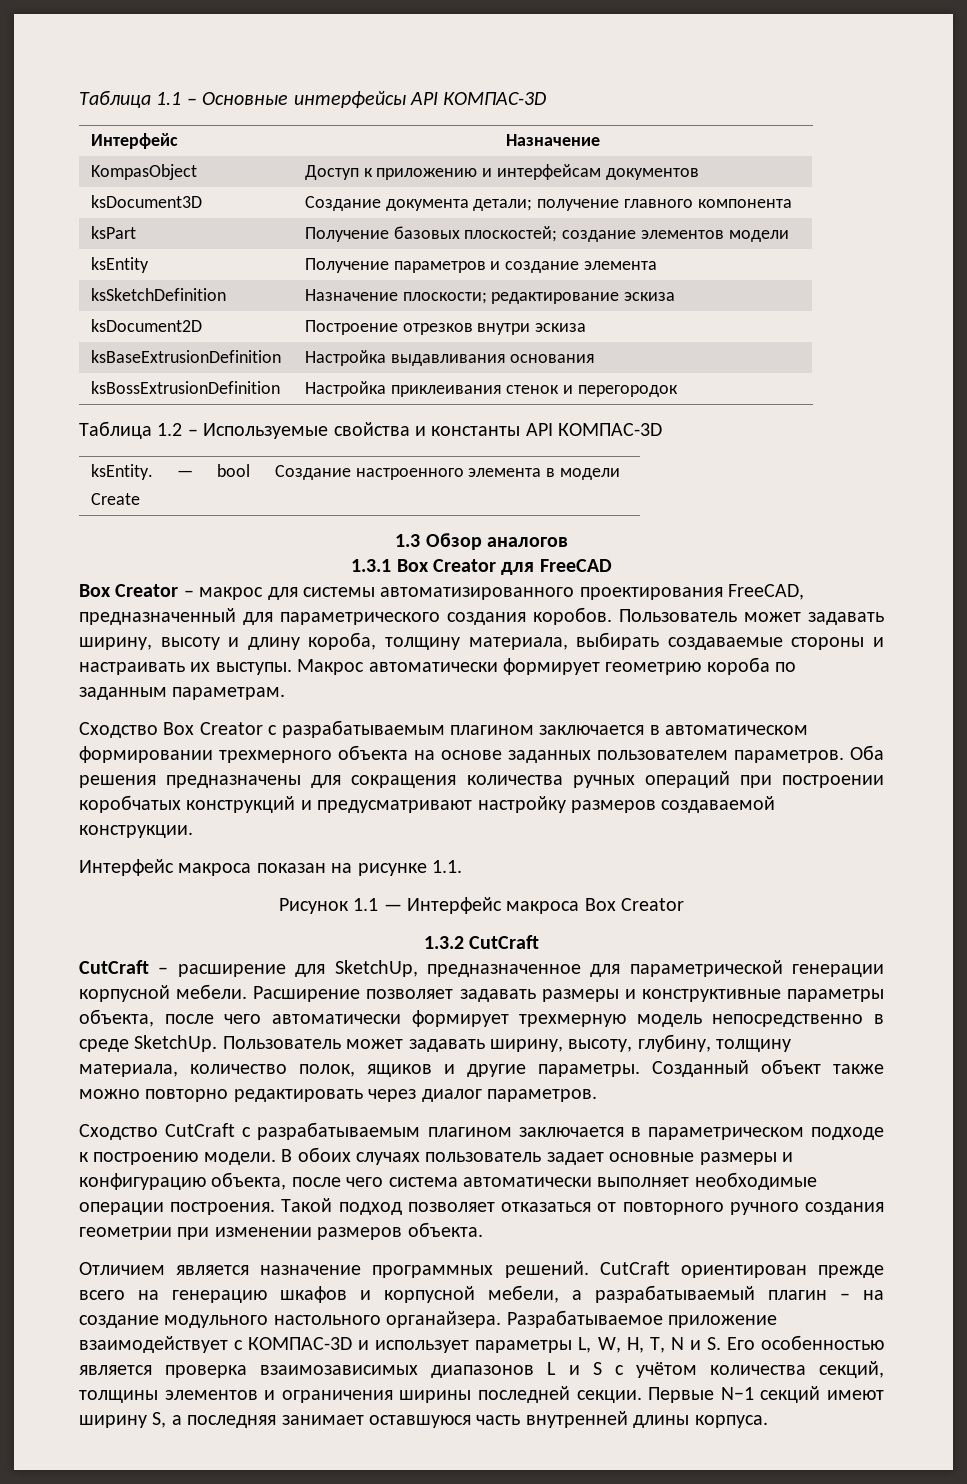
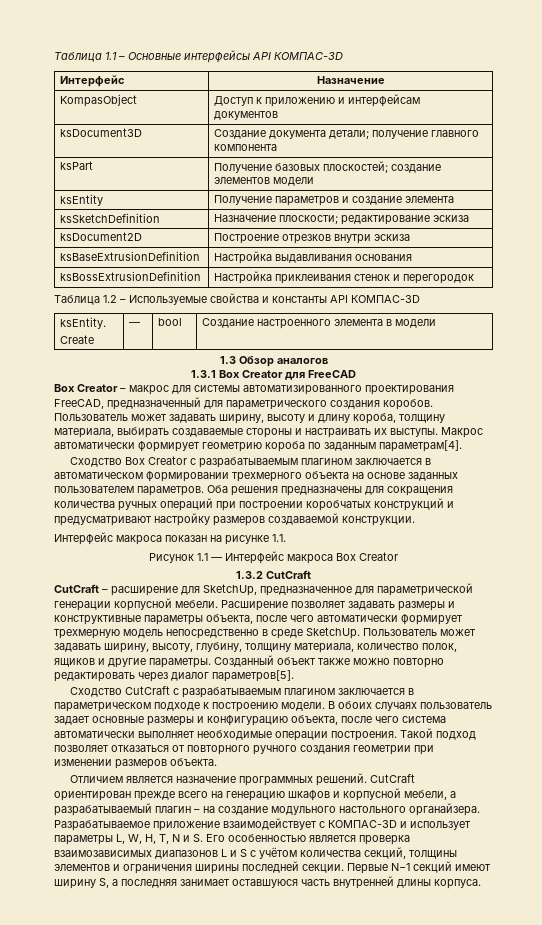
- Макрос автоматически формирует геометрию короба по заданным параметрам.
+ Макрос автоматически формирует геометрию короба по заданным параметрам[4].
- Созданный объект также можно повторно редактировать через диалог параметров.
+ Созданный объект также можно повторно редактировать через диалог параметров[5].

